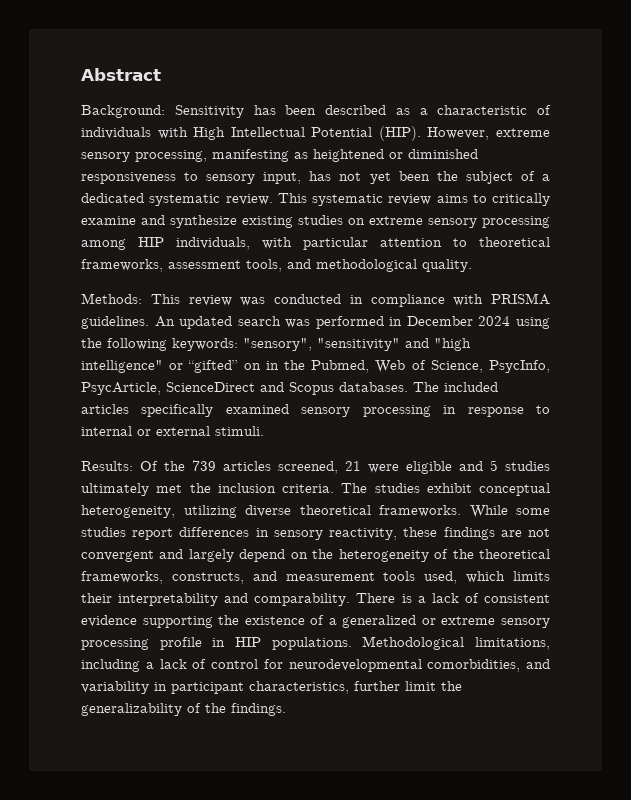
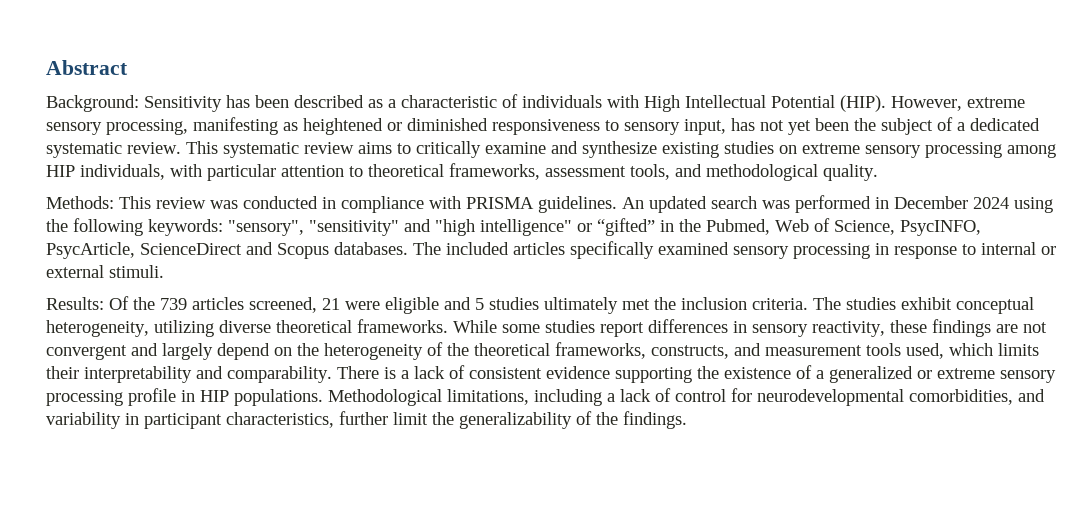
- An updated search was performed in December 2024 using the following keywords: "sensory", "sensitivity" and "high intelligence" or “gifted” on in the Pubmed, Web of Science, PsycInfo, PsycArticle, ScienceDirect and Scopus databases.
+ An updated search was performed in December 2024 using the following keywords: "sensory", "sensitivity" and "high intelligence" or “gifted” in the Pubmed, Web of Science, PsycINFO, PsycArticle, ScienceDirect and Scopus databases.

